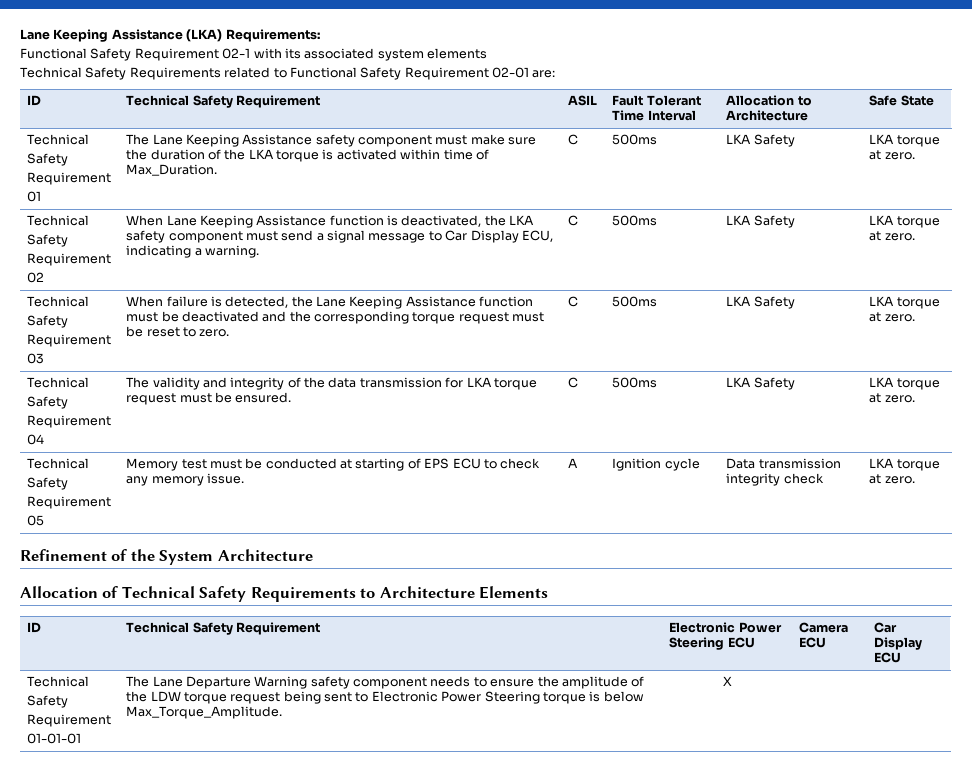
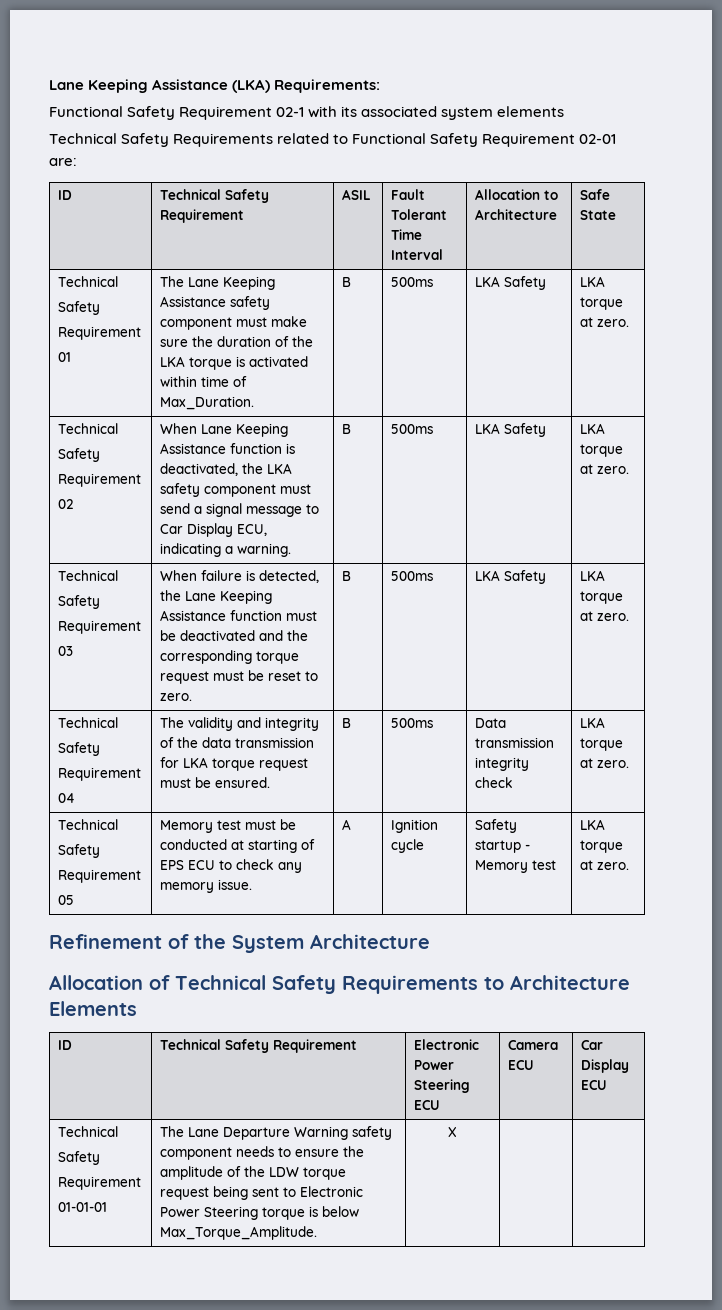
  ID | Technical Safety Requirement | ASIL | Fault Tolerant Time Interval | Allocation to Architecture | Safe State
  Technical
  Safety
  Requirement
- 01 | The Lane Keeping Assistance safety component must make sure the duration of the LKA torque is activated within time of Max_Duration. | C | 500ms | LKA Safety | LKA torque at zero.
+ 01 | The Lane Keeping Assistance safety component must make sure the duration of the LKA torque is activated within time of Max_Duration. | B | 500ms | LKA Safety | LKA torque at zero.
  Technical
  Safety
  Requirement
- 02 | When Lane Keeping Assistance function is deactivated, the LKA safety component must send a signal message to Car Display ECU, indicating a warning. | C | 500ms | LKA Safety | LKA torque at zero.
+ 02 | When Lane Keeping Assistance function is deactivated, the LKA safety component must send a signal message to Car Display ECU, indicating a warning. | B | 500ms | LKA Safety | LKA torque at zero.
  Technical
  Safety
  Requirement
- 03 | When failure is detected, the Lane Keeping Assistance function must be deactivated and the corresponding torque request must be reset to zero. | C | 500ms | LKA Safety | LKA torque at zero.
+ 03 | When failure is detected, the Lane Keeping Assistance function must be deactivated and the corresponding torque request must be reset to zero. | B | 500ms | LKA Safety | LKA torque at zero.
  Technical
  Safety
  Requirement
- 04 | The validity and integrity of the data transmission for LKA torque request must be ensured. | C | 500ms | LKA Safety | LKA torque at zero.
+ 04 | The validity and integrity of the data transmission for LKA torque request must be ensured. | B | 500ms | Data transmission integrity check | LKA torque at zero.
  Technical
  Safety
  Requirement
- 05 | Memory test must be conducted at starting of EPS ECU to check any memory issue. | A | Ignition cycle | Data transmission integrity check | LKA torque at zero.
+ 05 | Memory test must be conducted at starting of EPS ECU to check any memory issue. | A | Ignition cycle | Safety startup - Memory test | LKA torque at zero.

